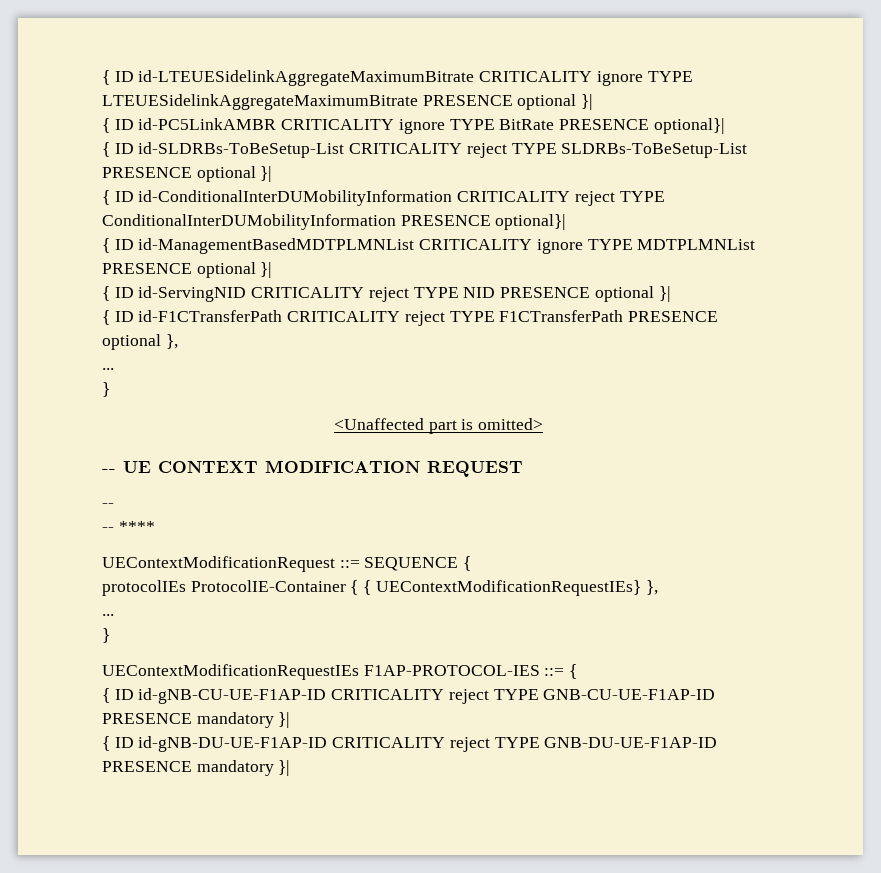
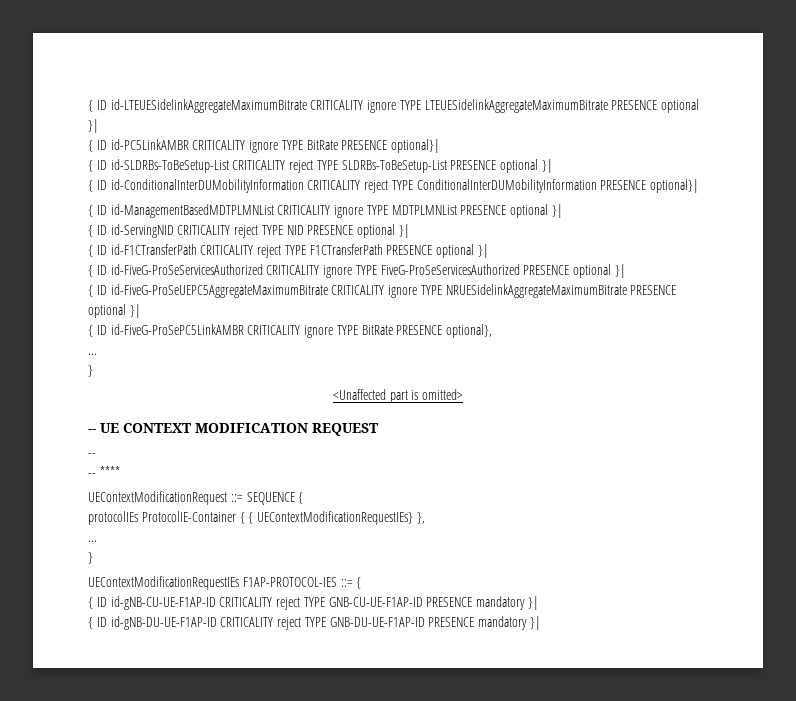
- { ID id-F1CTransferPath CRITICALITY reject TYPE F1CTransferPath PRESENCE optional },
+ { ID id-F1CTransferPath CRITICALITY reject TYPE F1CTransferPath PRESENCE optional }|
+ { ID id-FiveG-ProSeServicesAuthorized CRITICALITY ignore TYPE FiveG-ProSeServicesAuthorized PRESENCE optional }|
+ { ID id-FiveG-ProSeUEPC5AggregateMaximumBitrate CRITICALITY ignore TYPE NRUESidelinkAggregateMaximumBitrate PRESENCE optional }|
+ { ID id-FiveG-ProSePC5LinkAMBR CRITICALITY ignore TYPE BitRate PRESENCE optional},

